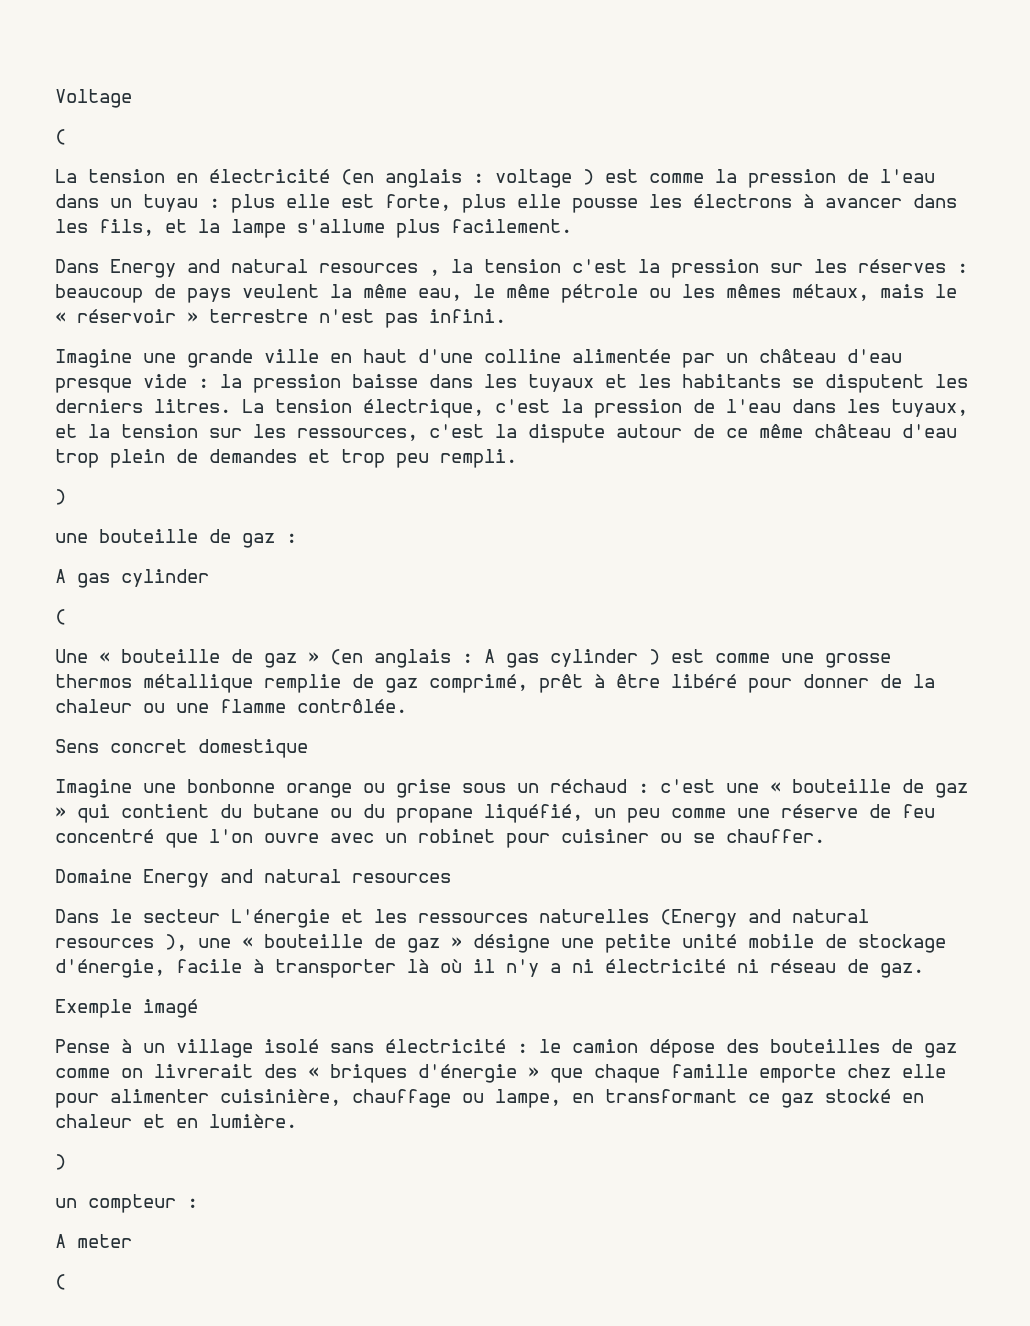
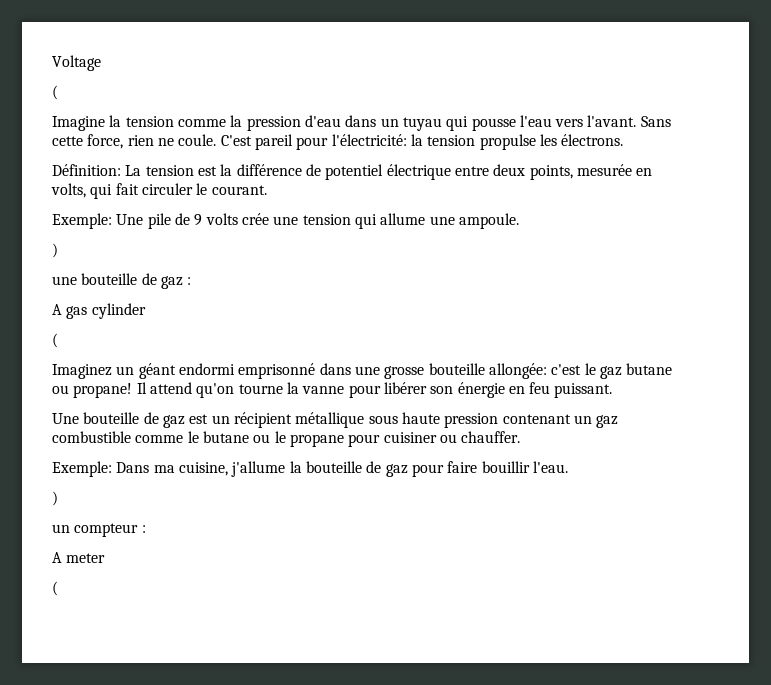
- La tension en électricité (en anglais : voltage ) est comme la pression de l'eau dans un tuyau : plus elle est forte, plus elle pousse les électrons à avancer dans les fils, et la lampe s'allume plus facilement.
- Dans Energy and natural resources , la tension c'est la pression sur les réserves : beaucoup de pays veulent la même eau, le même pétrole ou les mêmes métaux, mais le « réservoir » terrestre n'est pas infini.
- Imagine une grande ville en haut d'une colline alimentée par un château d'eau presque vide : la pression baisse dans les tuyaux et les habitants se disputent les derniers litres. La tension électrique, c'est la pression de l'eau dans les tuyaux, et la tension sur les ressources, c'est la dispute autour de ce même château d'eau trop plein de demandes et trop peu rempli.
+ Imagine la tension comme la pression d'eau dans un tuyau qui pousse l'eau vers l'avant. Sans cette force, rien ne coule. C'est pareil pour l'électricité: la tension propulse les électrons.
+ Définition: La tension est la différence de potentiel électrique entre deux points, mesurée en volts, qui fait circuler le courant.
+ Exemple: Une pile de 9 volts crée une tension qui allume une ampoule.
- Une « bouteille de gaz » (en anglais : A gas cylinder ) est comme une grosse thermos métallique remplie de gaz comprimé, prêt à être libéré pour donner de la chaleur ou une flamme contrôlée.
- Sens concret domestique
- Imagine une bonbonne orange ou grise sous un réchaud : c'est une « bouteille de gaz » qui contient du butane ou du propane liquéfié, un peu comme une réserve de feu concentré que l'on ouvre avec un robinet pour cuisiner ou se chauffer.
- Domaine Energy and natural resources
- Dans le secteur L'énergie et les ressources naturelles (Energy and natural resources ), une « bouteille de gaz » désigne une petite unité mobile de stockage d'énergie, facile à transporter là où il n'y a ni électricité ni réseau de gaz.
- Exemple imagé
- Pense à un village isolé sans électricité : le camion dépose des bouteilles de gaz comme on livrerait des « briques d'énergie » que chaque famille emporte chez elle pour alimenter cuisinière, chauffage ou lampe, en transformant ce gaz stocké en chaleur et en lumière.
+ Imaginez un géant endormi emprisonné dans une grosse bouteille allongée: c'est le gaz butane ou propane! Il attend qu'on tourne la vanne pour libérer son énergie en feu puissant.
+ Une bouteille de gaz est un récipient métallique sous haute pression contenant un gaz combustible comme le butane ou le propane pour cuisiner ou chauffer.
+ Exemple: Dans ma cuisine, j'allume la bouteille de gaz pour faire bouillir l'eau.

